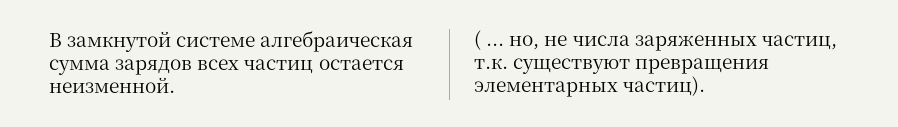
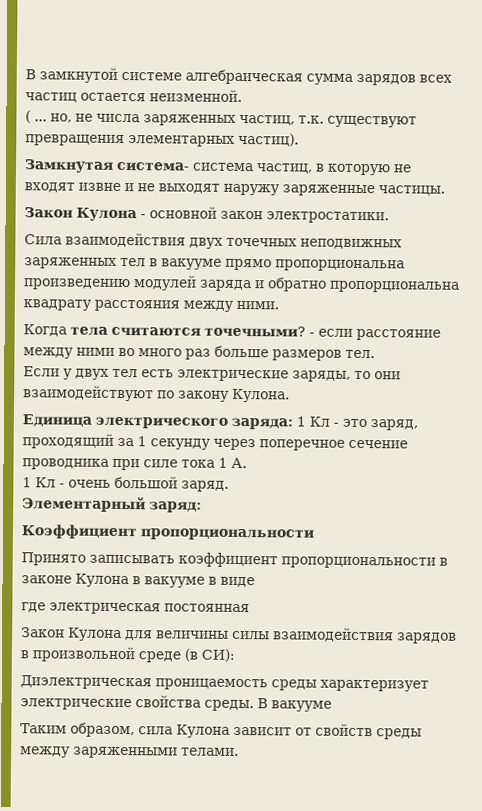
+ Замкнутая система- система частиц, в которую не входят извне и не выходят наружу заряженные частицы.
+ Закон Кулона - основной закон электростатики.
+ Сила взаимодействия двух точечных неподвижных заряженных тел в вакууме прямо пропорциональна произведению модулей заряда и обратно пропорциональна квадрату расстояния между ними.
+ Когда тела считаются точечными? - если расстояние между ними во много раз больше размеров тел.
+ Если у двух тел есть электрические заряды, то они взаимодействуют по закону Кулона.
+ Единица электрического заряда: 1 Кл - это заряд, проходящий за 1 секунду через поперечное сечение проводника при силе тока 1 А.
+ 1 Кл - очень большой заряд.
+ Элементарный заряд:
+ Коэффициент пропорциональности
+ Принято записывать коэффициент пропорциональности в законе Кулона в вакууме в виде
+ где электрическая постоянная
+ Закон Кулона для величины силы взаимодействия зарядов в произвольной среде (в СИ):
+ Диэлектрическая проницаемость среды характеризует электрические свойства среды. В вакууме
+ Таким образом, сила Кулона зависит от свойств среды между заряженными телами.

